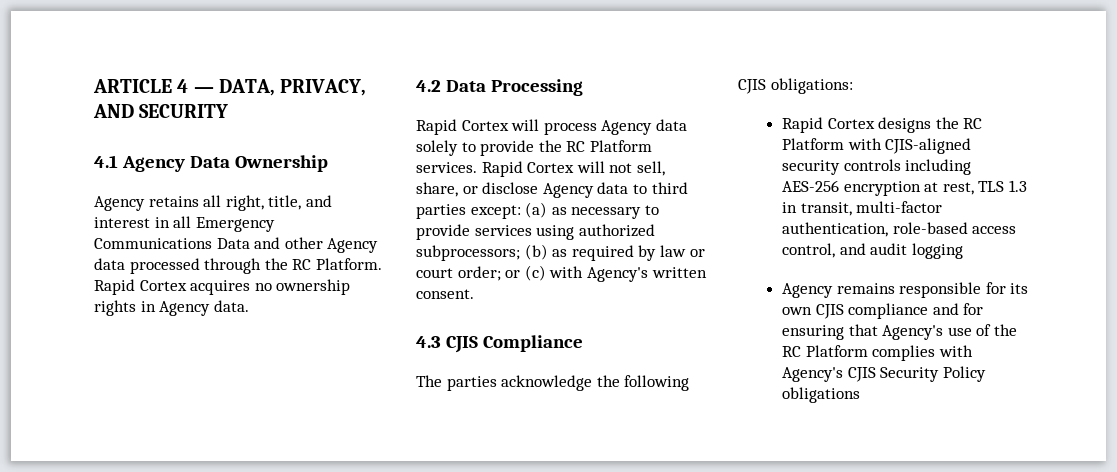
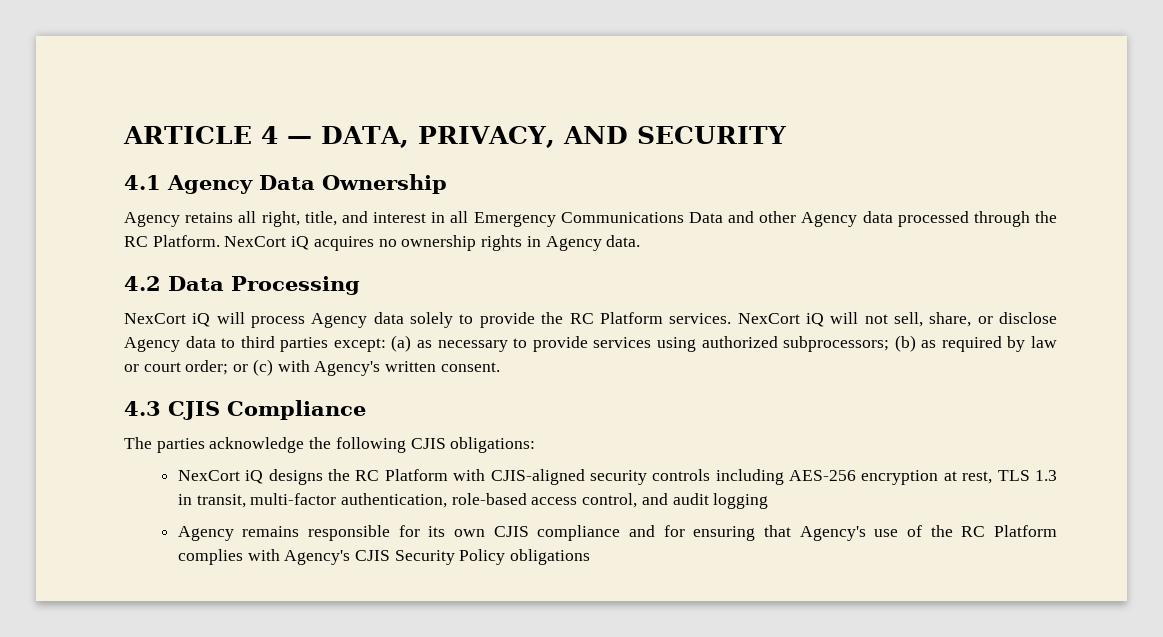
- Rapid Cortex acquires no ownership rights in Agency data.
+ NexCort iQ acquires no ownership rights in Agency data.
- Rapid Cortex will process Agency data solely to provide the RC Platform services.
+ NexCort iQ will process Agency data solely to provide the RC Platform services.
- Rapid Cortex will not sell, share, or disclose Agency data to third parties except: (a) as necessary to provide services using authorized subprocessors; (b) as required by law or court order; or (c) with Agency's written consent.
+ NexCort iQ will not sell, share, or disclose Agency data to third parties except: (a) as necessary to provide services using authorized subprocessors; (b) as required by law or court order; or (c) with Agency's written consent.
- Rapid Cortex designs the RC Platform with CJIS-aligned security controls including AES-256 encryption at rest, TLS 1.3 in transit, multi-factor authentication, role-based access control, and audit logging
+ NexCort iQ designs the RC Platform with CJIS-aligned security controls including AES-256 encryption at rest, TLS 1.3 in transit, multi-factor authentication, role-based access control, and audit logging

